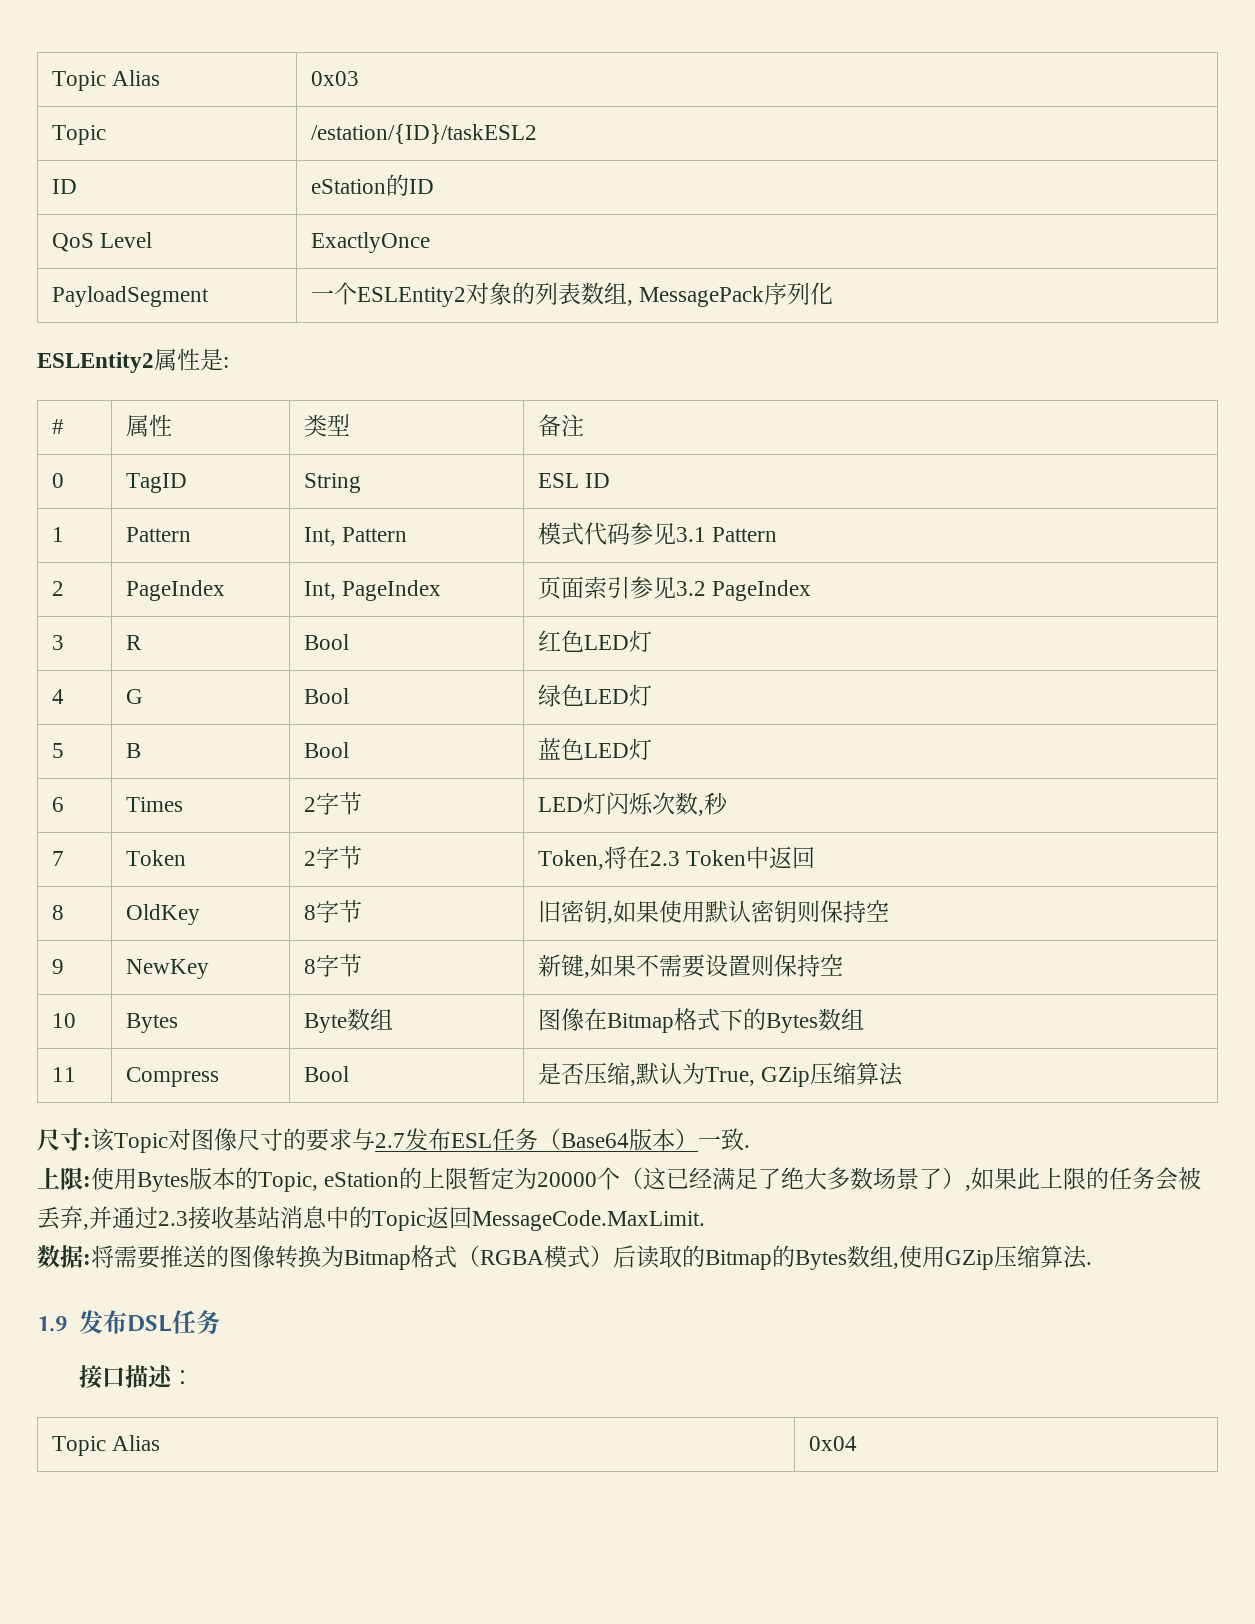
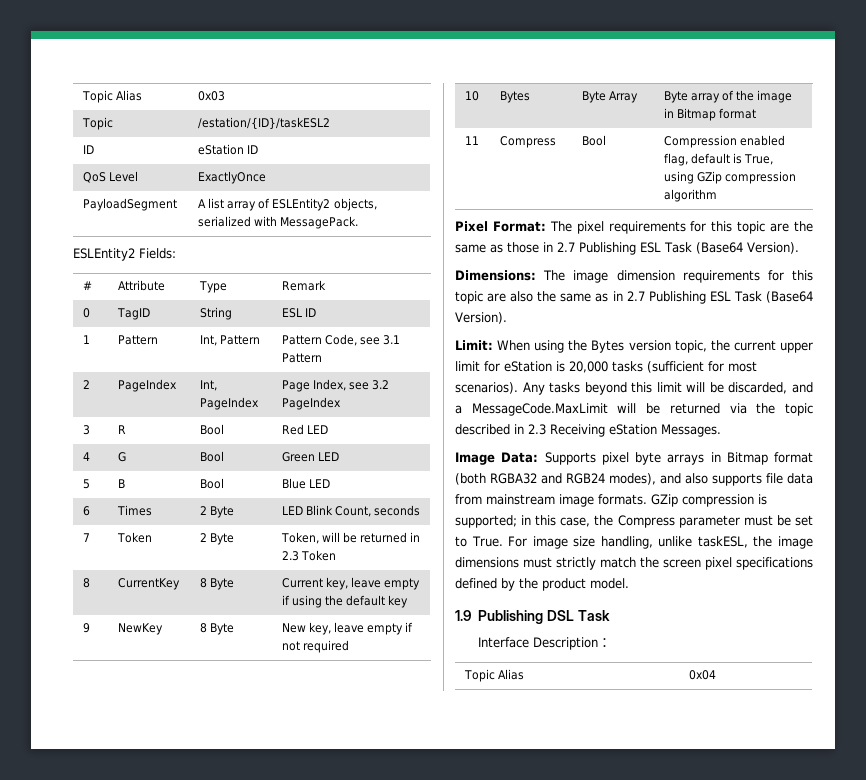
- ID | eStation的ID
+ ID | eStation ID
- PayloadSegment | 一个ESLEntity2对象的列表数组, MessagePack序列化
- ESLEntity2属性是:
+ PayloadSegment | A list array of ESLEntity2 objects, serialized with MessagePack.
+ ESLEntity2 Fields:
- # | 属性 | 类型 | 备注
+ # | Attribute | Type | Remark
- 1 | Pattern | Int, Pattern | 模式代码参见3.1 Pattern
+ 1 | Pattern | Int, Pattern | Pattern Code, see 3.1 Pattern
- 2 | PageIndex | Int, PageIndex | 页面索引参见3.2 PageIndex
+ 2 | PageIndex | Int, PageIndex | Page Index, see 3.2 PageIndex
- 3 | R | Bool | 红色LED灯
+ 3 | R | Bool | Red LED
- 4 | G | Bool | 绿色LED灯
+ 4 | G | Bool | Green LED
- 5 | B | Bool | 蓝色LED灯
+ 5 | B | Bool | Blue LED
- 6 | Times | 2字节 | LED灯闪烁次数,秒
+ 6 | Times | 2 Byte | LED Blink Count, seconds
- 7 | Token | 2字节 | Token,将在2.3 Token中返回
+ 7 | Token | 2 Byte | Token, will be returned in 2.3 Token
- 8 | OldKey | 8字节 | 旧密钥,如果使用默认密钥则保持空
- 9 | NewKey | 8字节 | 新键,如果不需要设置则保持空
- 10 | Bytes | Byte数组 | 图像在Bitmap格式下的Bytes数组
- 11 | Compress | Bool | 是否压缩,默认为True, GZip压缩算法
- 尺寸:该Topic对图像尺寸的要求与2.7发布ESL任务（Base64版本）一致.
- 上限:使用Bytes版本的Topic, eStation的上限暂定为20000个（这已经满足了绝大多数场景了）,如果此上限的任务会被丢弃,并通过2.3接收基站消息中的Topic返回MessageCode.MaxLimit.
- 数据:将需要推送的图像转换为Bitmap格式（RGBA模式）后读取的Bitmap的Bytes数组,使用GZip压缩算法.
- 1.9发布DSL任务
- 接口描述：
+ 8 | CurrentKey | 8 Byte | Current key, leave empty if using the default key
+ 9 | NewKey | 8 Byte | New key, leave empty if not required
+ 10 | Bytes | Byte Array | Byte array of the image in Bitmap format
+ 11 | Compress | Bool | Compression enabled flag, default is True, using GZip compression algorithm
+ Pixel Format: The pixel requirements for this topic are the same as those in 2.7 Publishing ESL Task (Base64 Version).
+ Dimensions: The image dimension requirements for this topic are also the same as in 2.7 Publishing ESL Task (Base64 Version).
+ Limit: When using the Bytes version topic, the current upper limit for eStation is 20,000 tasks (sufficient for most scenarios). Any tasks beyond this limit will be discarded, and a MessageCode.MaxLimit will be returned via the topic described in 2.3 Receiving eStation Messages.
+ Image Data: Supports pixel byte arrays in Bitmap format (both RGBA32 and RGB24 modes), and also supports file data from mainstream image formats. GZip compression is supported; in this case, the Compress parameter must be set to True. For image size handling, unlike taskESL, the image dimensions must strictly match the screen pixel specifications defined by the product model.
+ 1.9 Publishing DSL Task
+ Interface Description：

